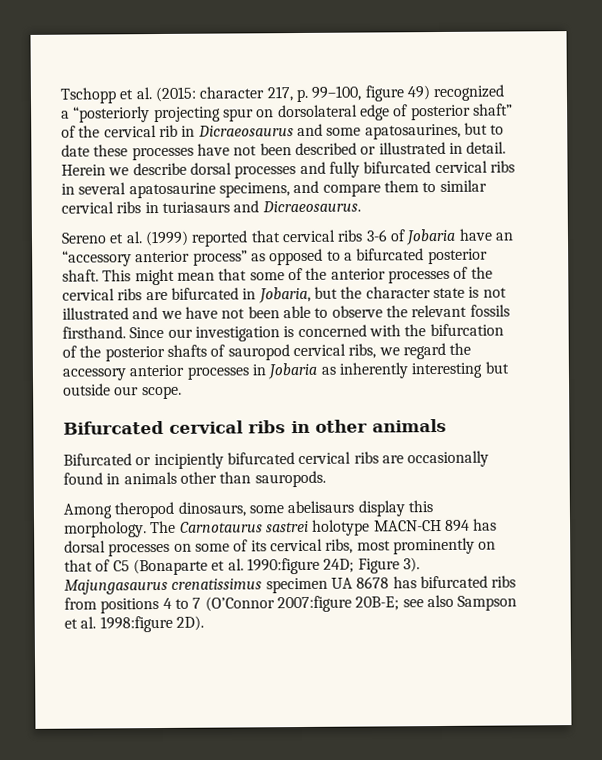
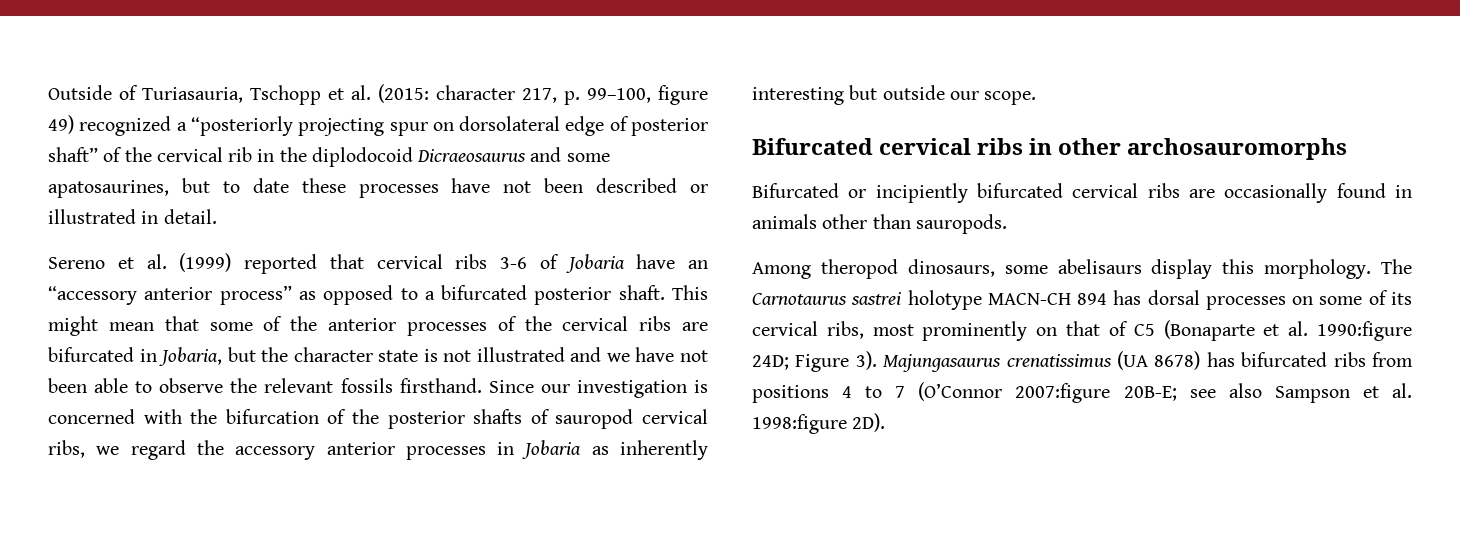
- Tschopp et al. (2015: character 217, p. 99–100, figure 49) recognized a “posteriorly projecting spur on dorsolateral edge of posterior shaft” of the cervical rib in Dicraeosaurus and some apatosaurines, but to date these processes have not been described or illustrated in detail. Herein we describe dorsal processes and fully bifurcated cervical ribs in several apatosaurine specimens, and compare them to similar cervical ribs in turiasaurs and Dicraeosaurus.
+ Outside of Turiasauria, Tschopp et al. (2015: character 217, p. 99–100, figure 49) recognized a “posteriorly projecting spur on dorsolateral edge of posterior shaft” of the cervical rib in the diplodocoid Dicraeosaurus and some apatosaurines, but to date these processes have not been described or illustrated in detail.
- Bifurcated cervical ribs in other animals
+ Bifurcated cervical ribs in other archosauromorphs
- Majungasaurus crenatissimus specimen UA 8678 has bifurcated ribs from positions 4 to 7 (O’Connor 2007:figure 20B-E; see also Sampson et al. 1998:figure 2D).
+ Majungasaurus crenatissimus (UA 8678) has bifurcated ribs from positions 4 to 7 (O’Connor 2007:figure 20B-E; see also Sampson et al. 1998:figure 2D).

